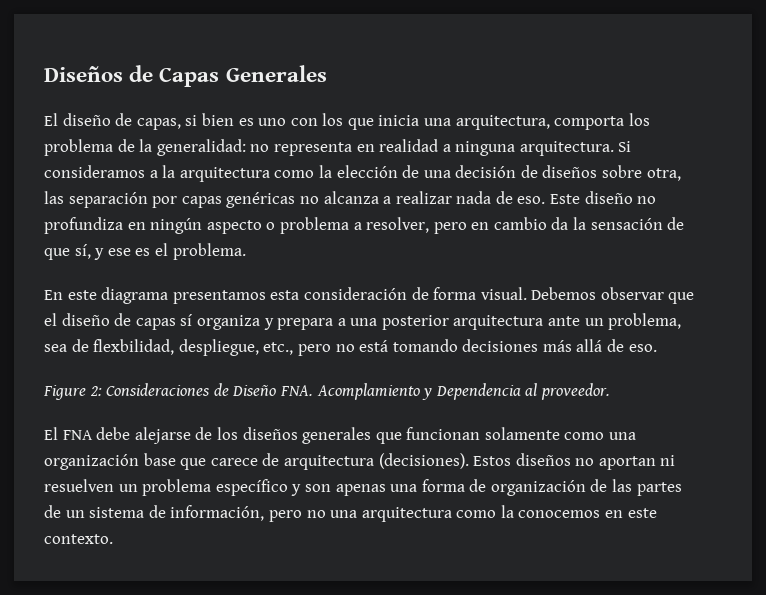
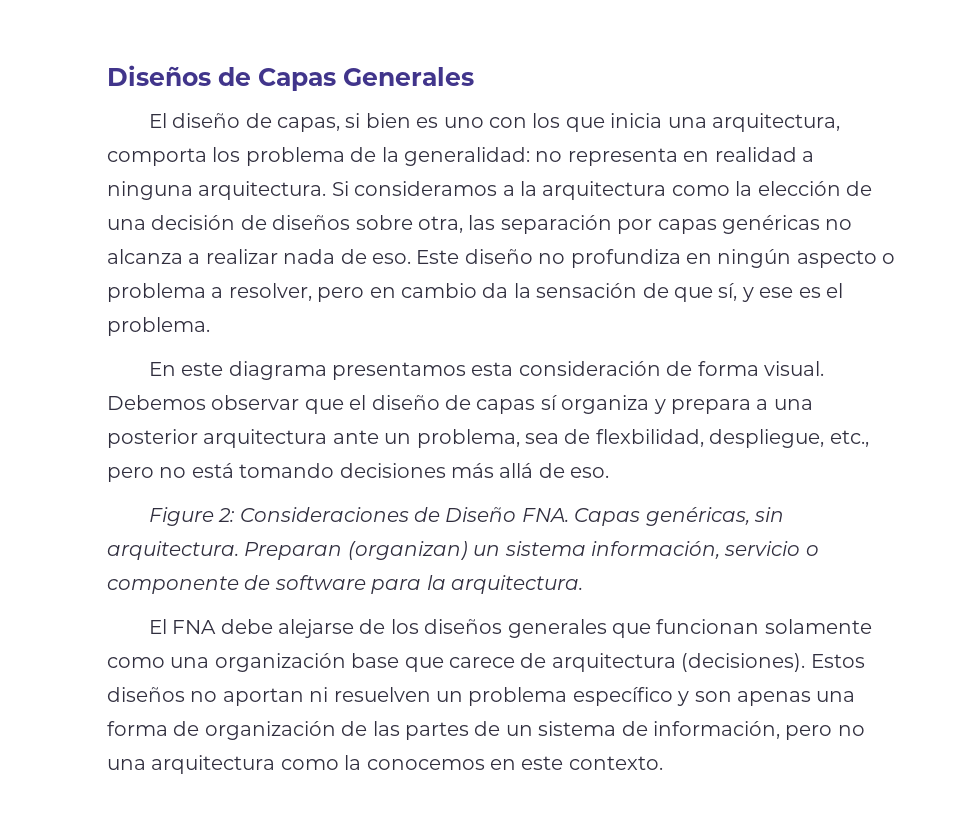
- Figure 2: Consideraciones de Diseño FNA. Acomplamiento y Dependencia al proveedor.
+ Figure 2: Consideraciones de Diseño FNA. Capas genéricas, sin arquitectura. Preparan (organizan) un sistema información, servicio o componente de software para la arquitectura.

